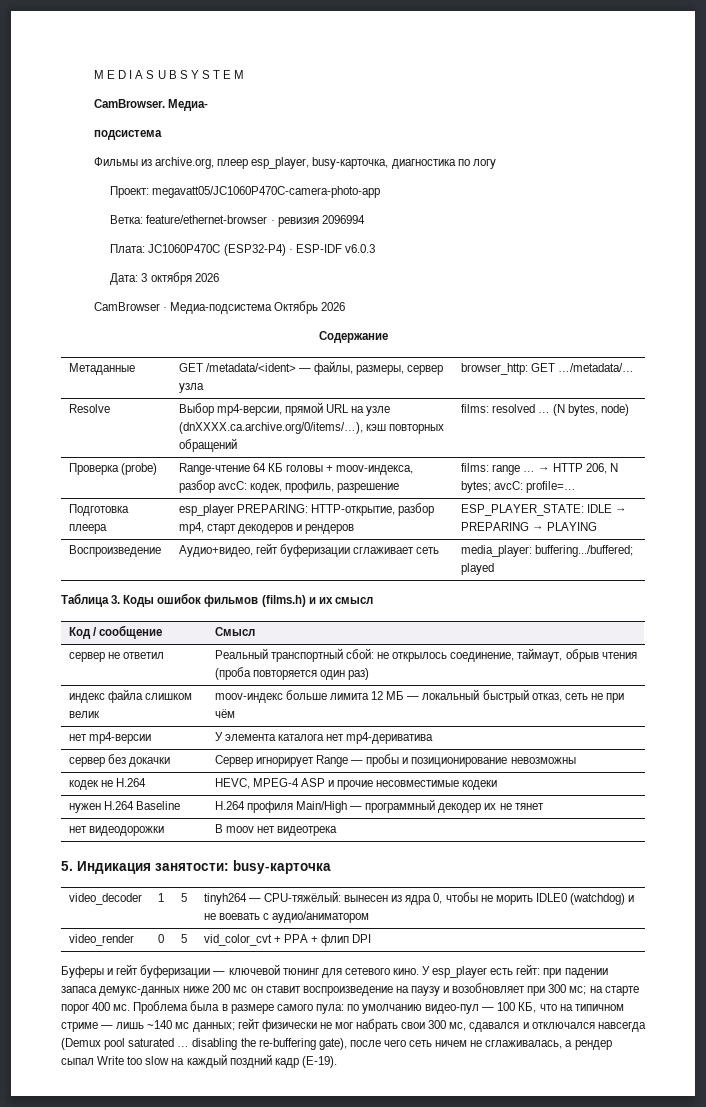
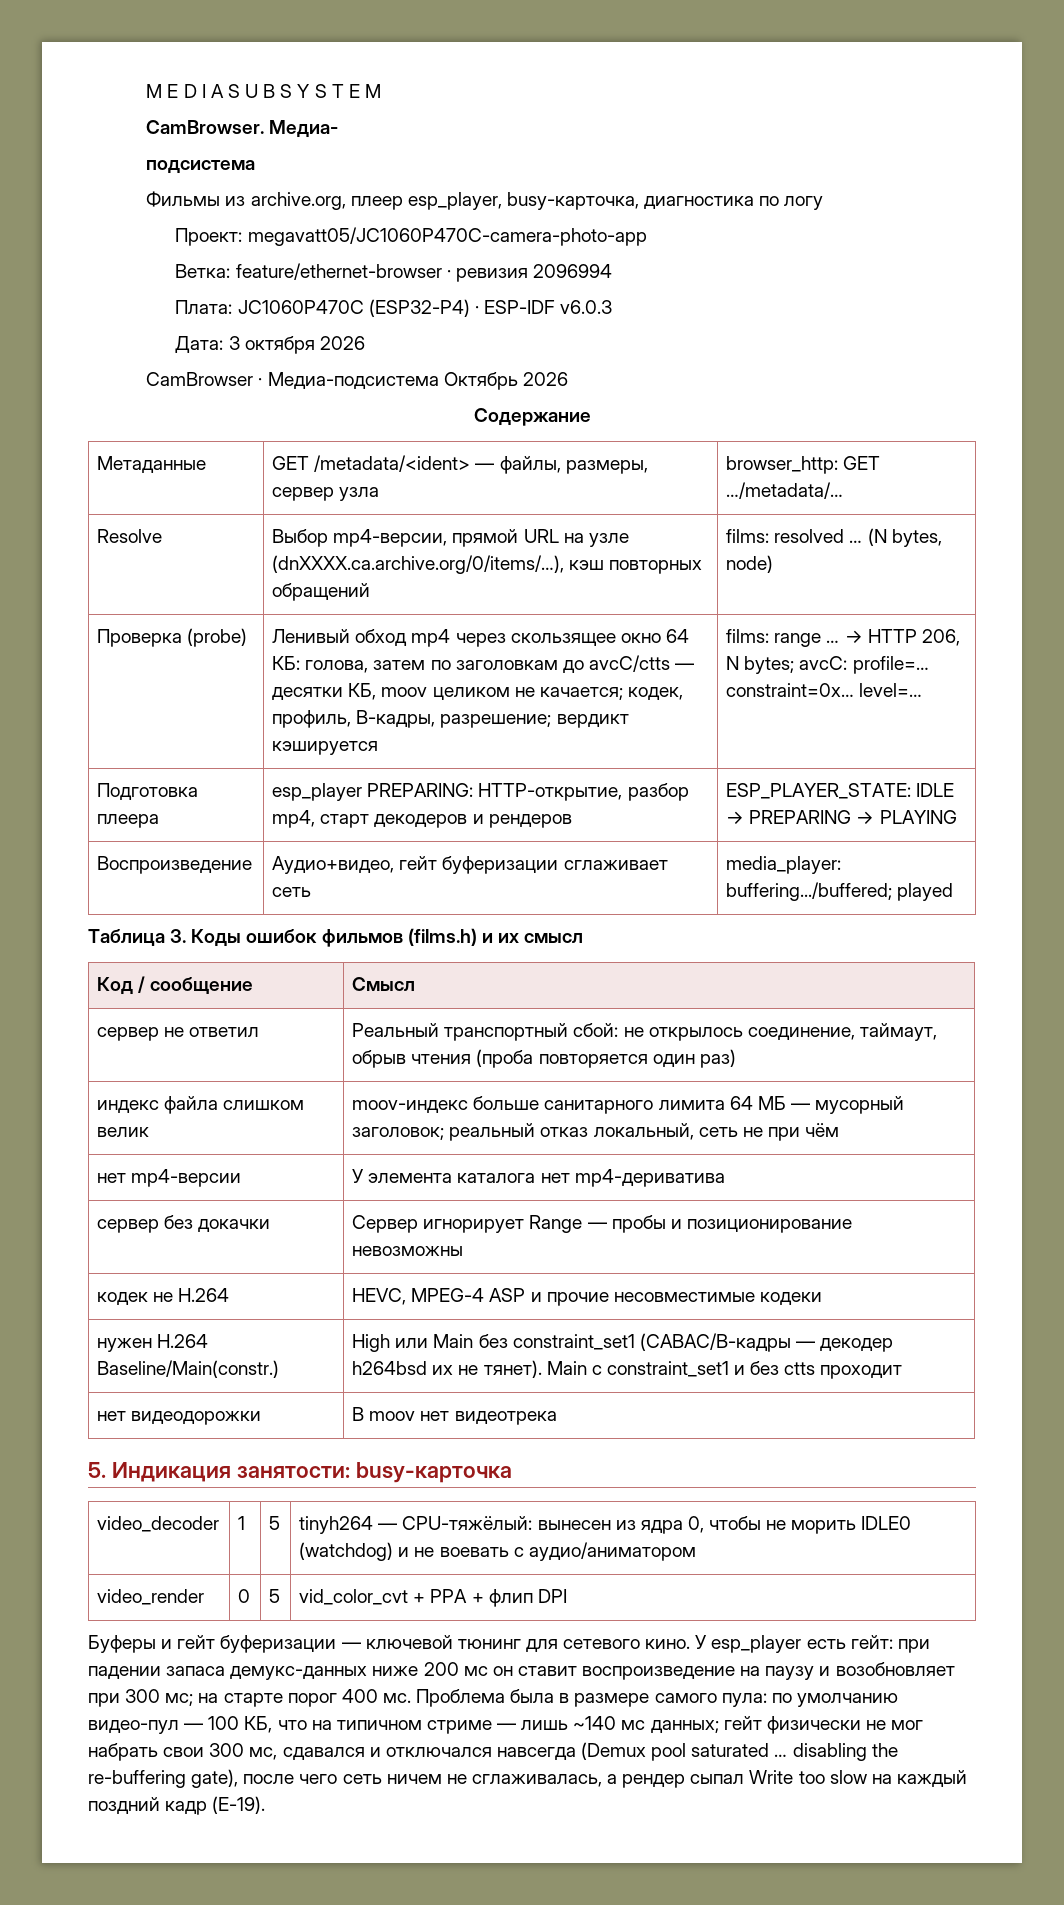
- Range-чтение 64 КБ головы + moov-индекса, разбор avcC: кодек, профиль, разрешение
+ Ленивый обход mp4 через скользящее окно 64 КБ: голова, затем по заголовкам до avcC/ctts — десятки КБ, moov целиком не качается; кодек, профиль, B-кадры, разрешение; вердикт кэшируется
- → HTTP 206, N bytes; avcC: profile=…
+ → HTTP 206, N bytes; avcC: profile=… constraint=0x… level=…
- индекс файла слишком велик | moov-индекс больше лимита 12 МБ — локальный быстрый отказ, сеть не при чём
+ индекс файла слишком велик | moov-индекс больше санитарного лимита 64 МБ — мусорный заголовок; реальный отказ локальный, сеть не при чём
- нужен H.264 Baseline | H.264 профиля Main/High — программный декодер их не тянет
+ нужен H.264 Baseline/Main(constr.) | High или Main без constraint_set1 (CABAC/B-кадры — декодер h264bsd их не тянет). Main с constraint_set1 и без ctts проходит

